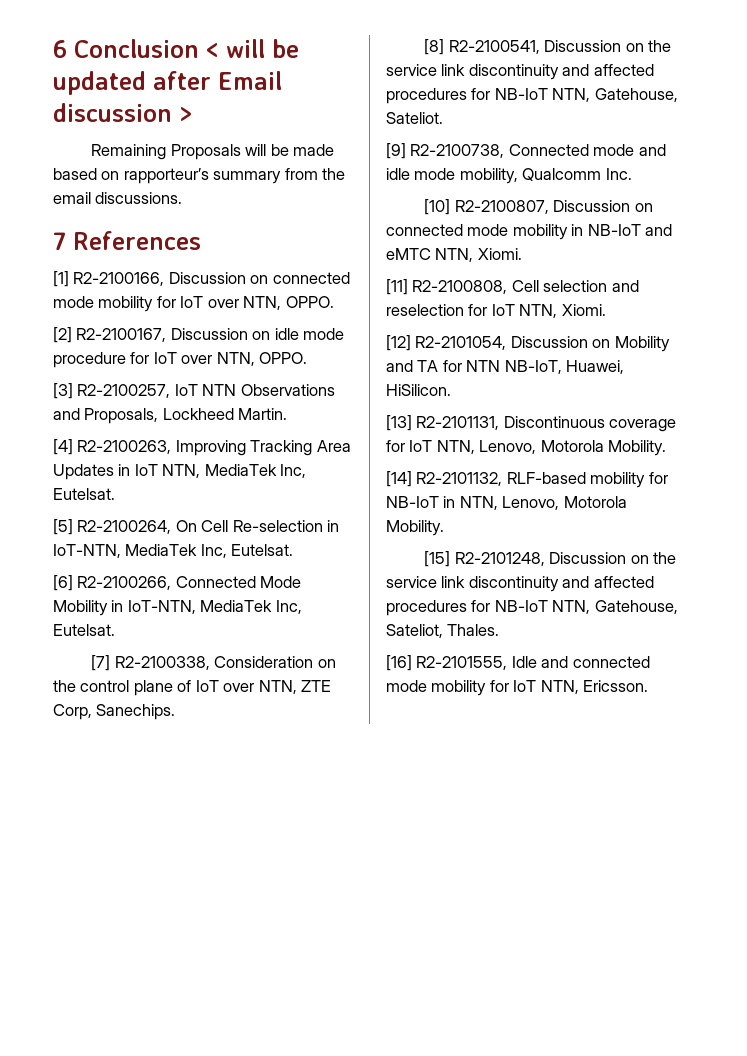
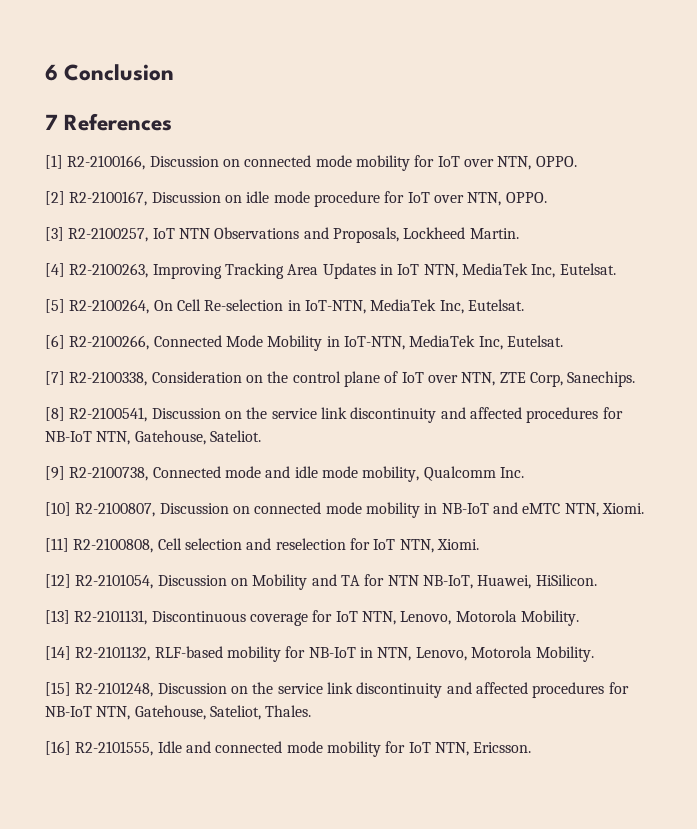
- 6 Conclusion < will be updated after Email discussion >
- Remaining Proposals will be made based on rapporteur’s summary from the email discussions.
+ 6 Conclusion

